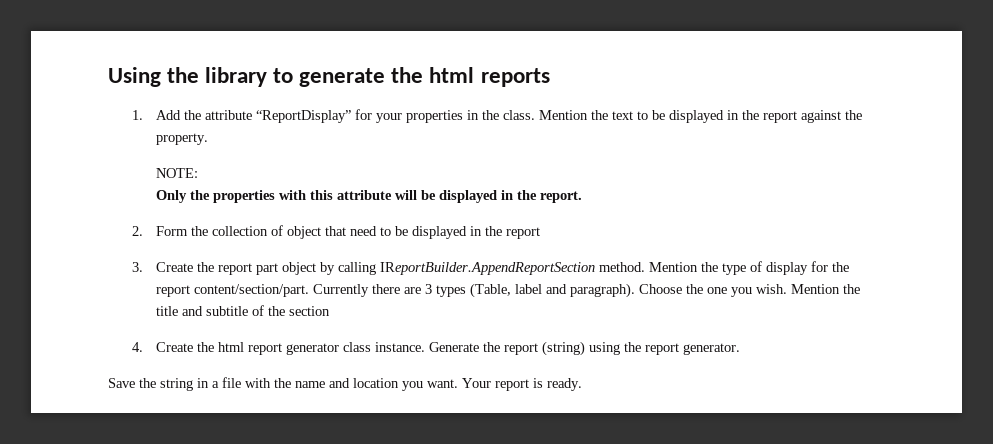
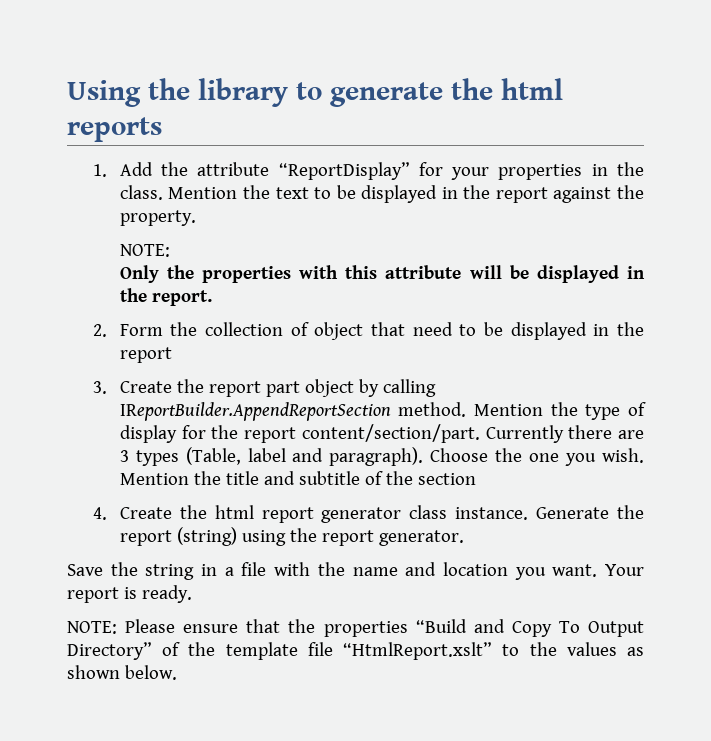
+ NOTE: Please ensure that the properties “Build and Copy To Output Directory” of the template file “HtmlReport.xslt” to the values as shown below.

